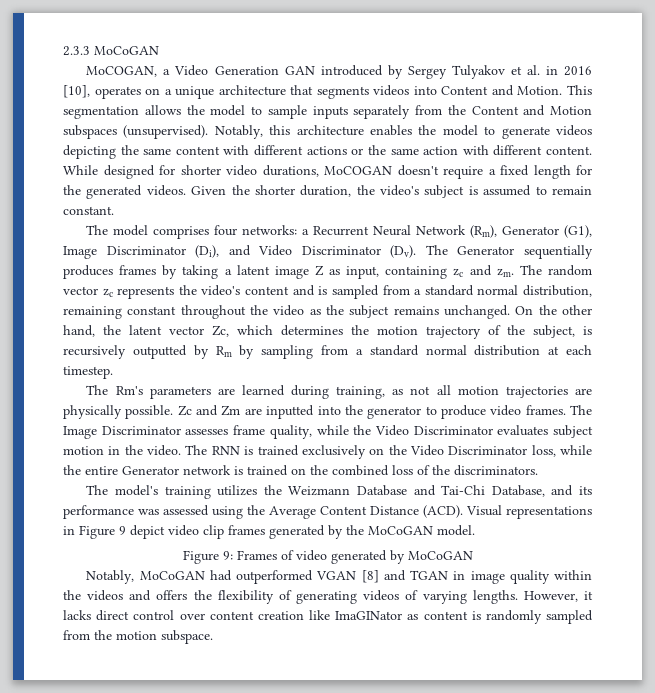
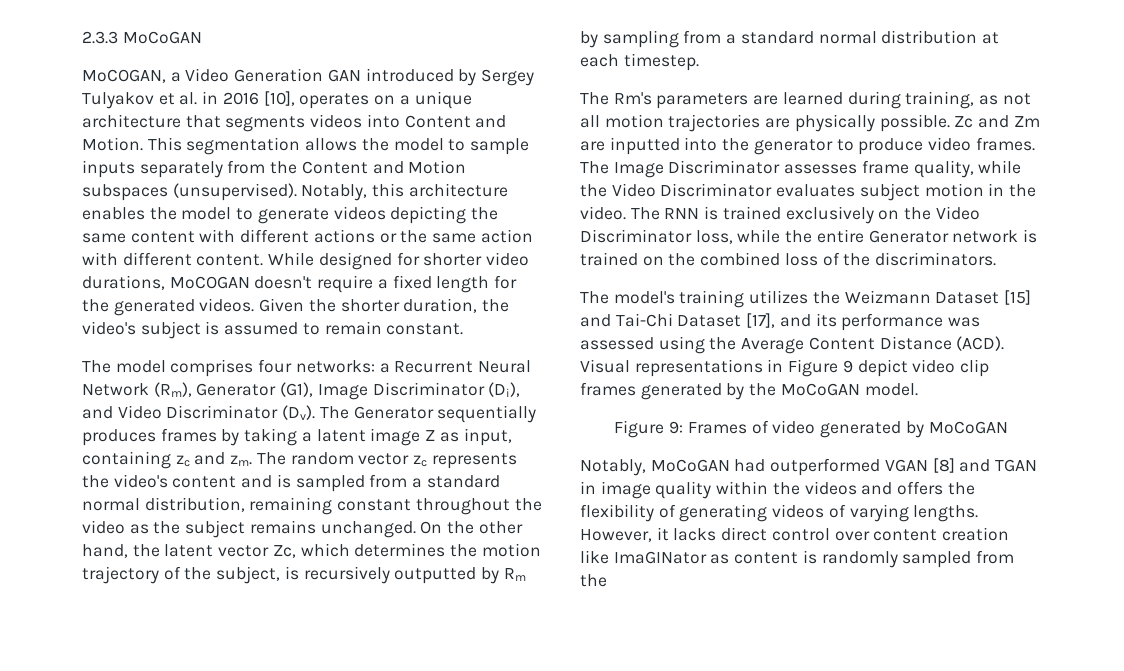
- The model's training utilizes the Weizmann Database and Tai-Chi Database, and its performance was assessed using the Average Content Distance (ACD).
+ The model's training utilizes the Weizmann Dataset [15] and Tai-Chi Dataset [17], and its performance was assessed using the Average Content Distance (ACD).
- However, it lacks direct control over content creation like ImaGINator as content is randomly sampled from the motion subspace.
+ However, it lacks direct control over content creation like ImaGINator as content is randomly sampled from the

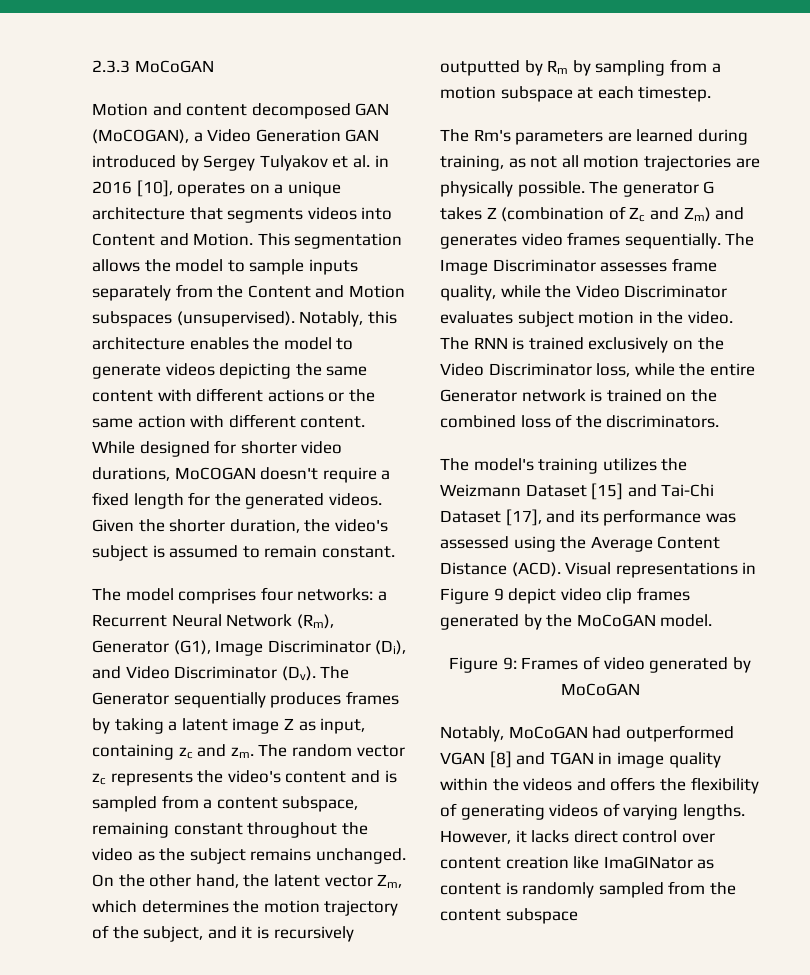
- MoCOGAN, a Video Generation GAN introduced by Sergey Tulyakov et al. in 2016 [10], operates on a unique architecture that segments videos into Content and Motion.
+ Motion and content decomposed GAN (MoCOGAN), a Video Generation GAN introduced by Sergey Tulyakov et al. in 2016 [10], operates on a unique architecture that segments videos into Content and Motion.
- The random vector zc represents the video's content and is sampled from a standard normal distribution, remaining constant throughout the video as the subject remains unchanged.
+ The random vector zc represents the video's content and is sampled from a content subspace, remaining constant throughout the video as the subject remains unchanged.
- On the other hand, the latent vector Zc, which determines the motion trajectory of the subject, is recursively outputted by Rm by sampling from a standard normal distribution at each timestep.
+ On the other hand, the latent vector Zm, which determines the motion trajectory of the subject, and it is recursively outputted by Rm by sampling from a motion subspace at each timestep.
- Zc and Zm are inputted into the generator to produce video frames.
+ The generator G takes Z (combination of Zc and Zm) and generates video frames sequentially.
- However, it lacks direct control over content creation like ImaGINator as content is randomly sampled from the
+ However, it lacks direct control over content creation like ImaGINator as content is randomly sampled from the content subspace

